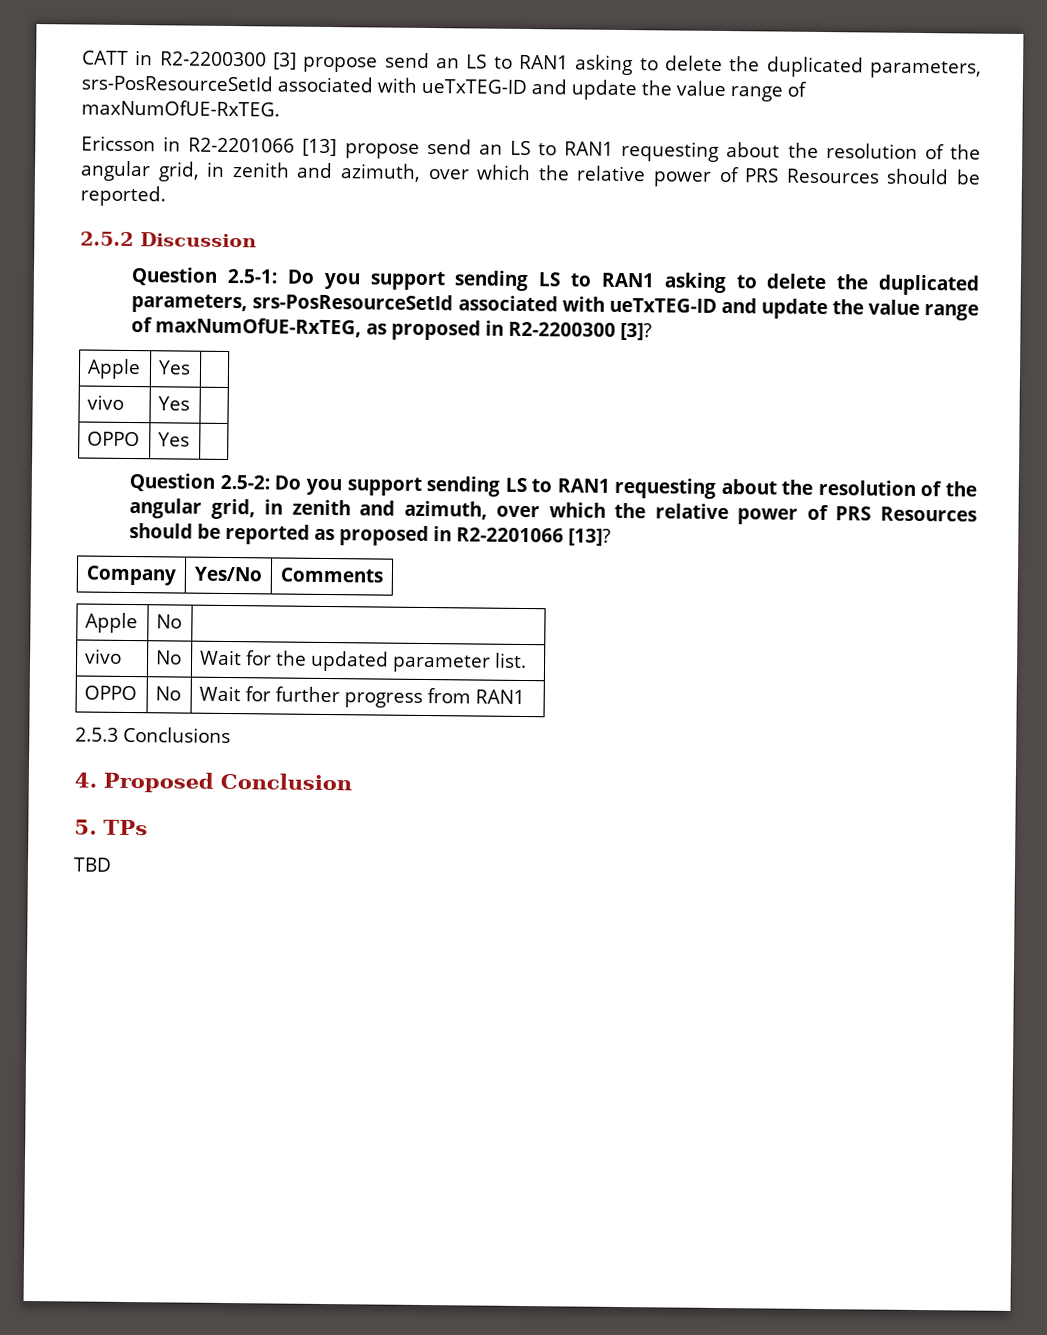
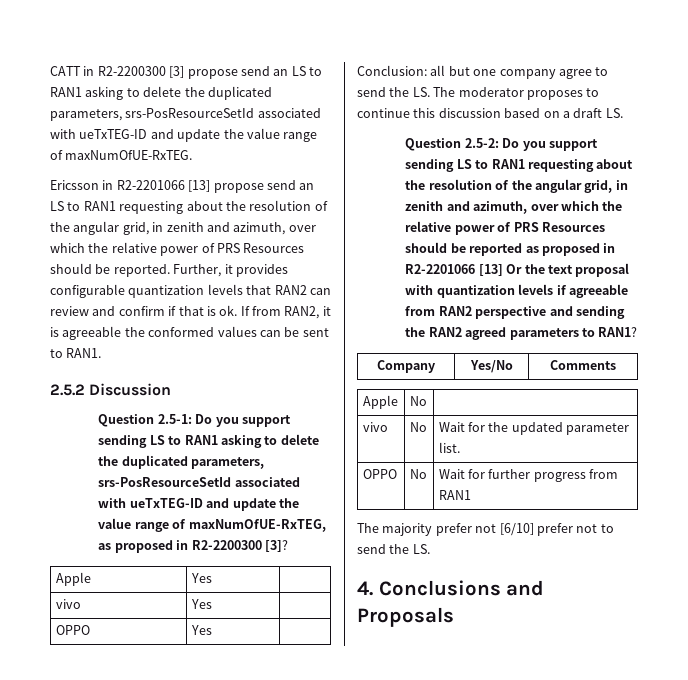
+ Further, it provides configurable quantization levels that RAN2 can review and confirm if that is ok. If from RAN2, it is agreeable the conformed values can be sent to RAN1.
+ Conclusion: all but one company agree to send the LS. The moderator proposes to continue this discussion based on a draft LS.
- Question 2.5-2: Do you support sending LS to RAN1 requesting about the resolution of the angular grid, in zenith and azimuth, over which the relative power of PRS Resources should be reported as proposed in R2-2201066 [13]?
+ Question 2.5-2: Do you support sending LS to RAN1 requesting about the resolution of the angular grid, in zenith and azimuth, over which the relative power of PRS Resources should be reported as proposed in R2-2201066 [13] Or the text proposal with quantization levels if agreeable from RAN2 perspective and sending the RAN2 agreed parameters to RAN1?
- 2.5.3 Conclusions
- 4. Proposed Conclusion
- 5. TPs
- TBD
+ The majority prefer not [6/10] prefer not to send the LS.
+ 4. Conclusions and Proposals

